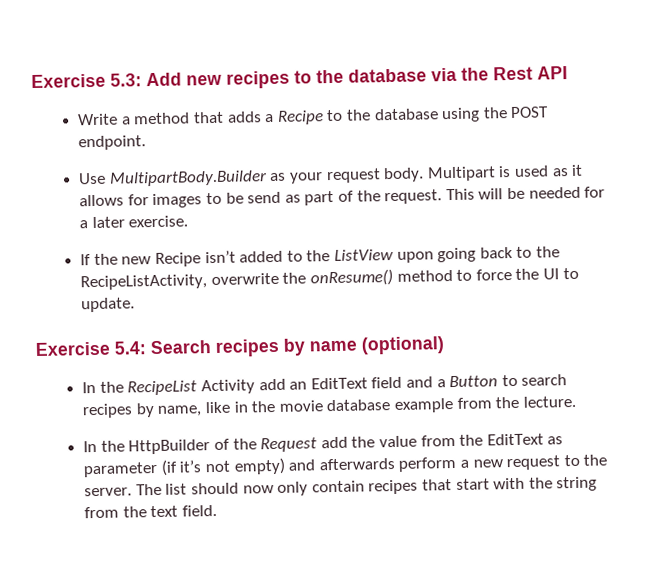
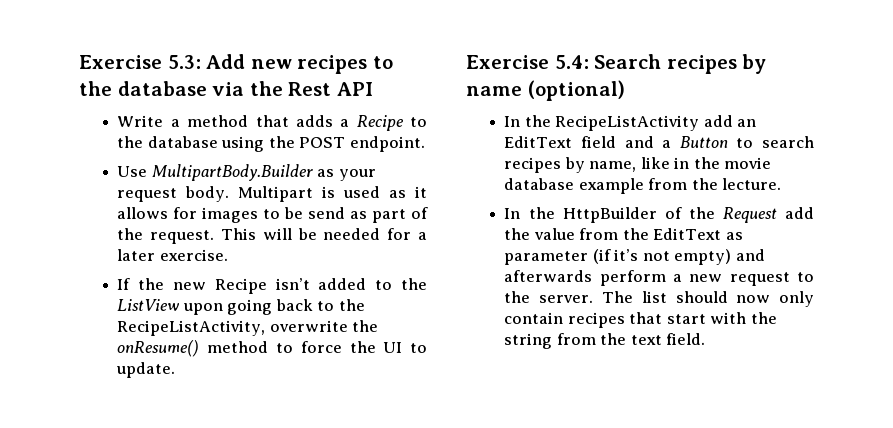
- In the RecipeList Activity add an EditText field and a Button to search recipes by name, like in the movie database example from the lecture.
+ In the RecipeListActivity add an EditText field and a Button to search recipes by name, like in the movie database example from the lecture.

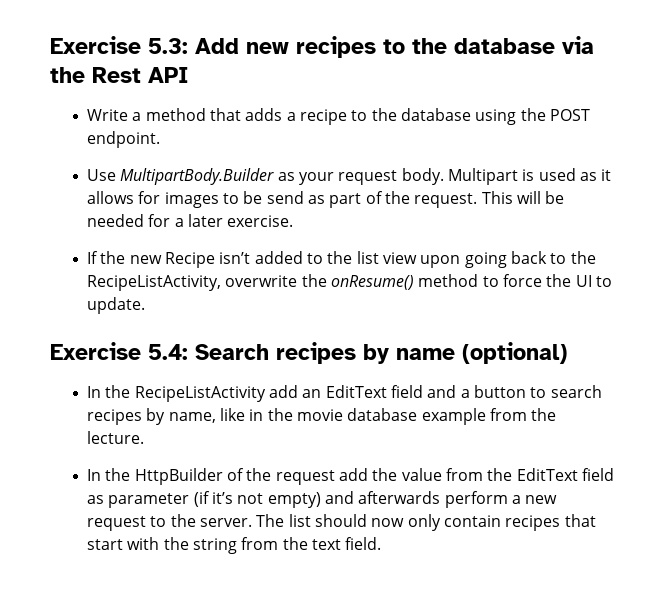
- Write a method that adds a Recipe to the database using the POST endpoint.
+ Write a method that adds a recipe to the database using the POST endpoint.
- If the new Recipe isn’t added to the ListView upon going back to the RecipeListActivity, overwrite the onResume() method to force the UI to update.
+ If the new Recipe isn’t added to the list view upon going back to the RecipeListActivity, overwrite the onResume() method to force the UI to update.
- In the RecipeListActivity add an EditText field and a Button to search recipes by name, like in the movie database example from the lecture.
+ In the RecipeListActivity add an EditText field and a button to search recipes by name, like in the movie database example from the lecture.
- In the HttpBuilder of the Request add the value from the EditText as parameter (if it’s not empty) and afterwards perform a new request to the server.
+ In the HttpBuilder of the request add the value from the EditText field as parameter (if it’s not empty) and afterwards perform a new request to the server.

